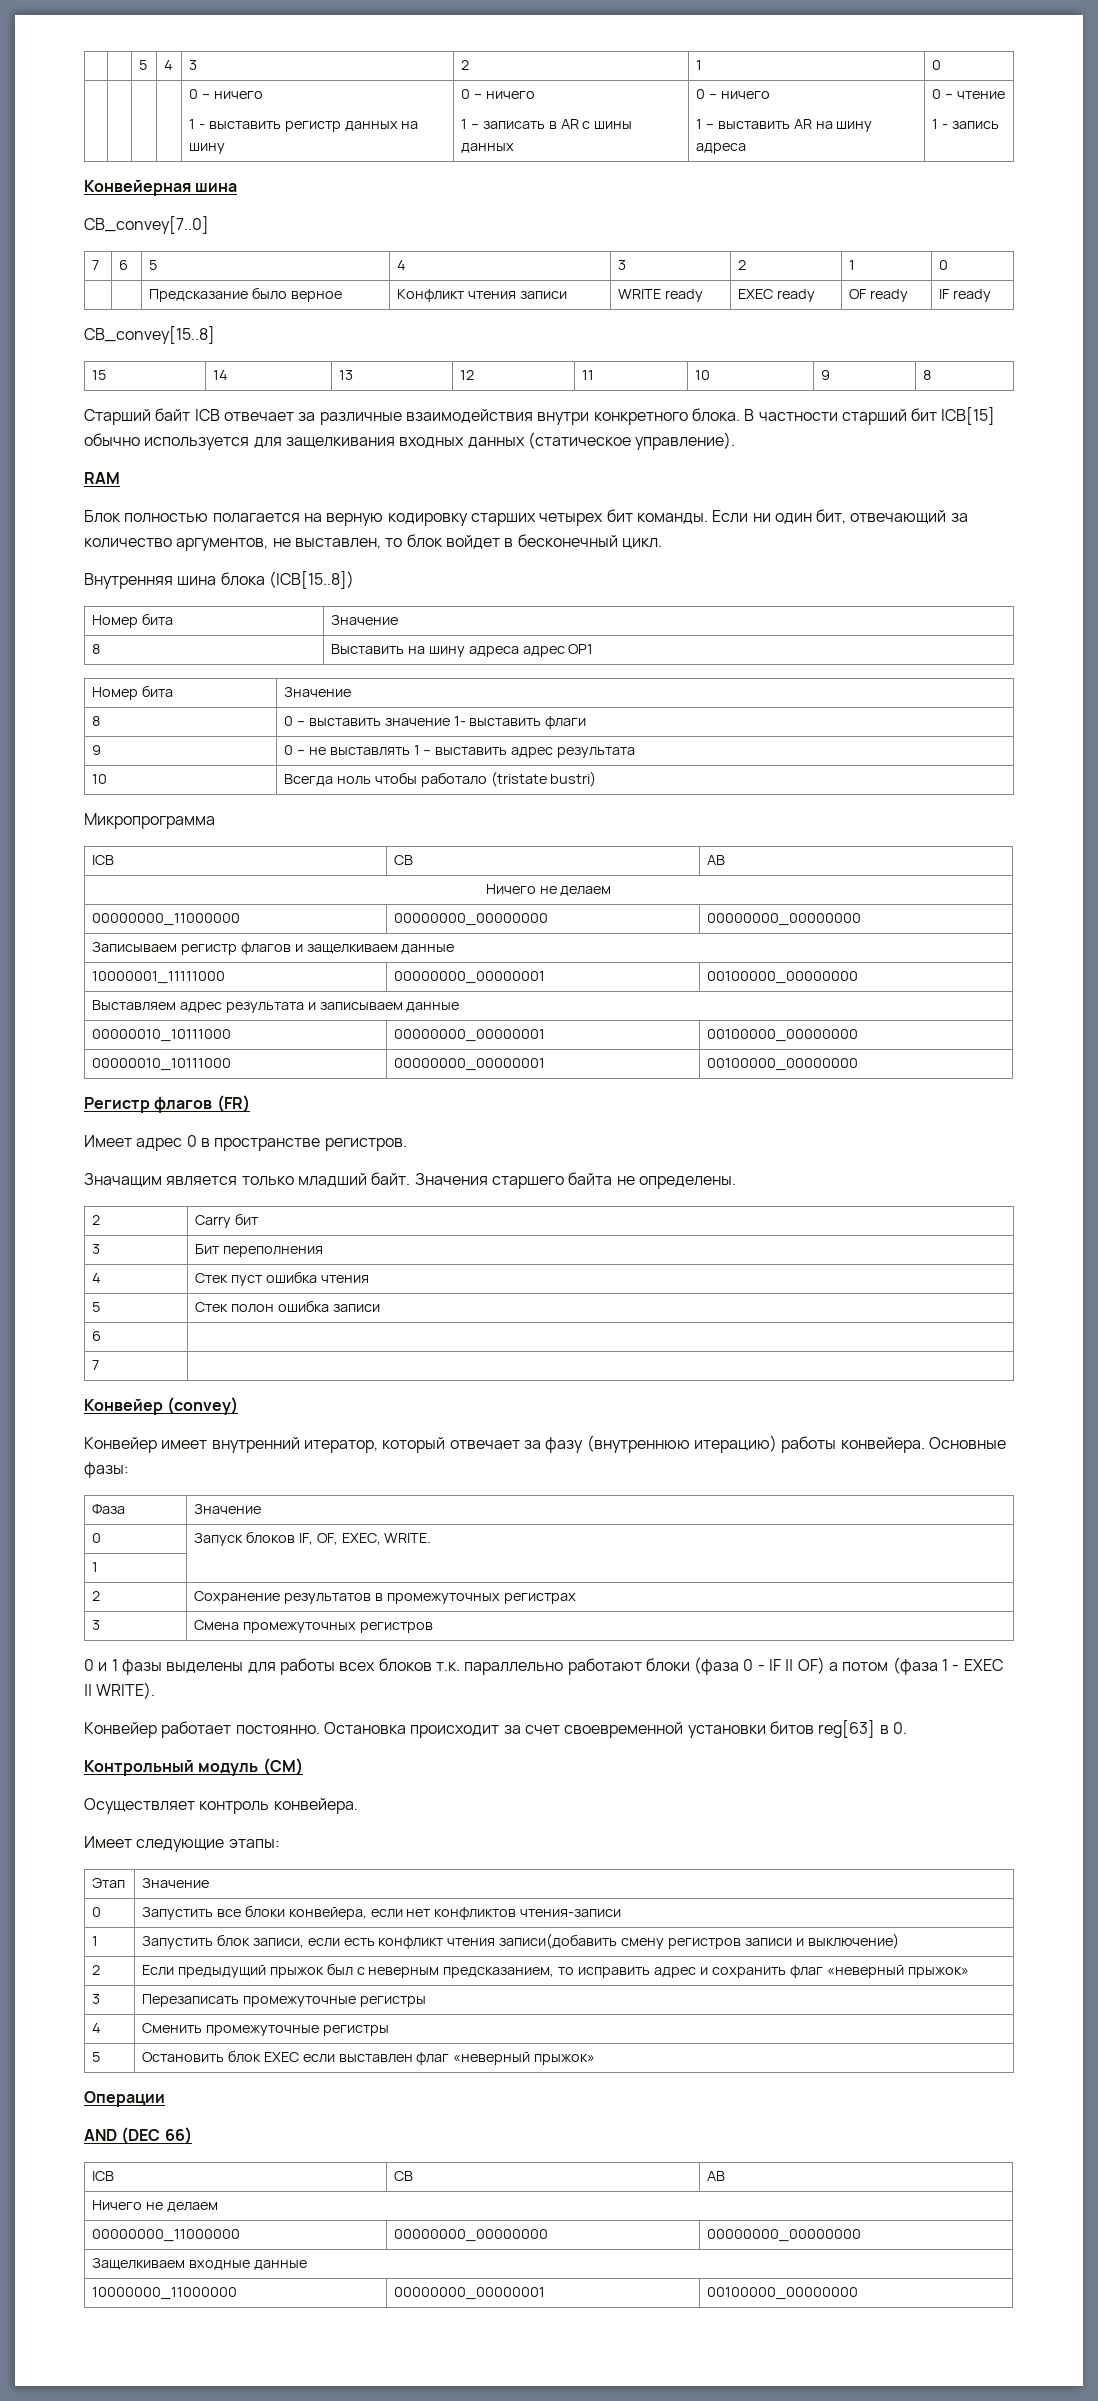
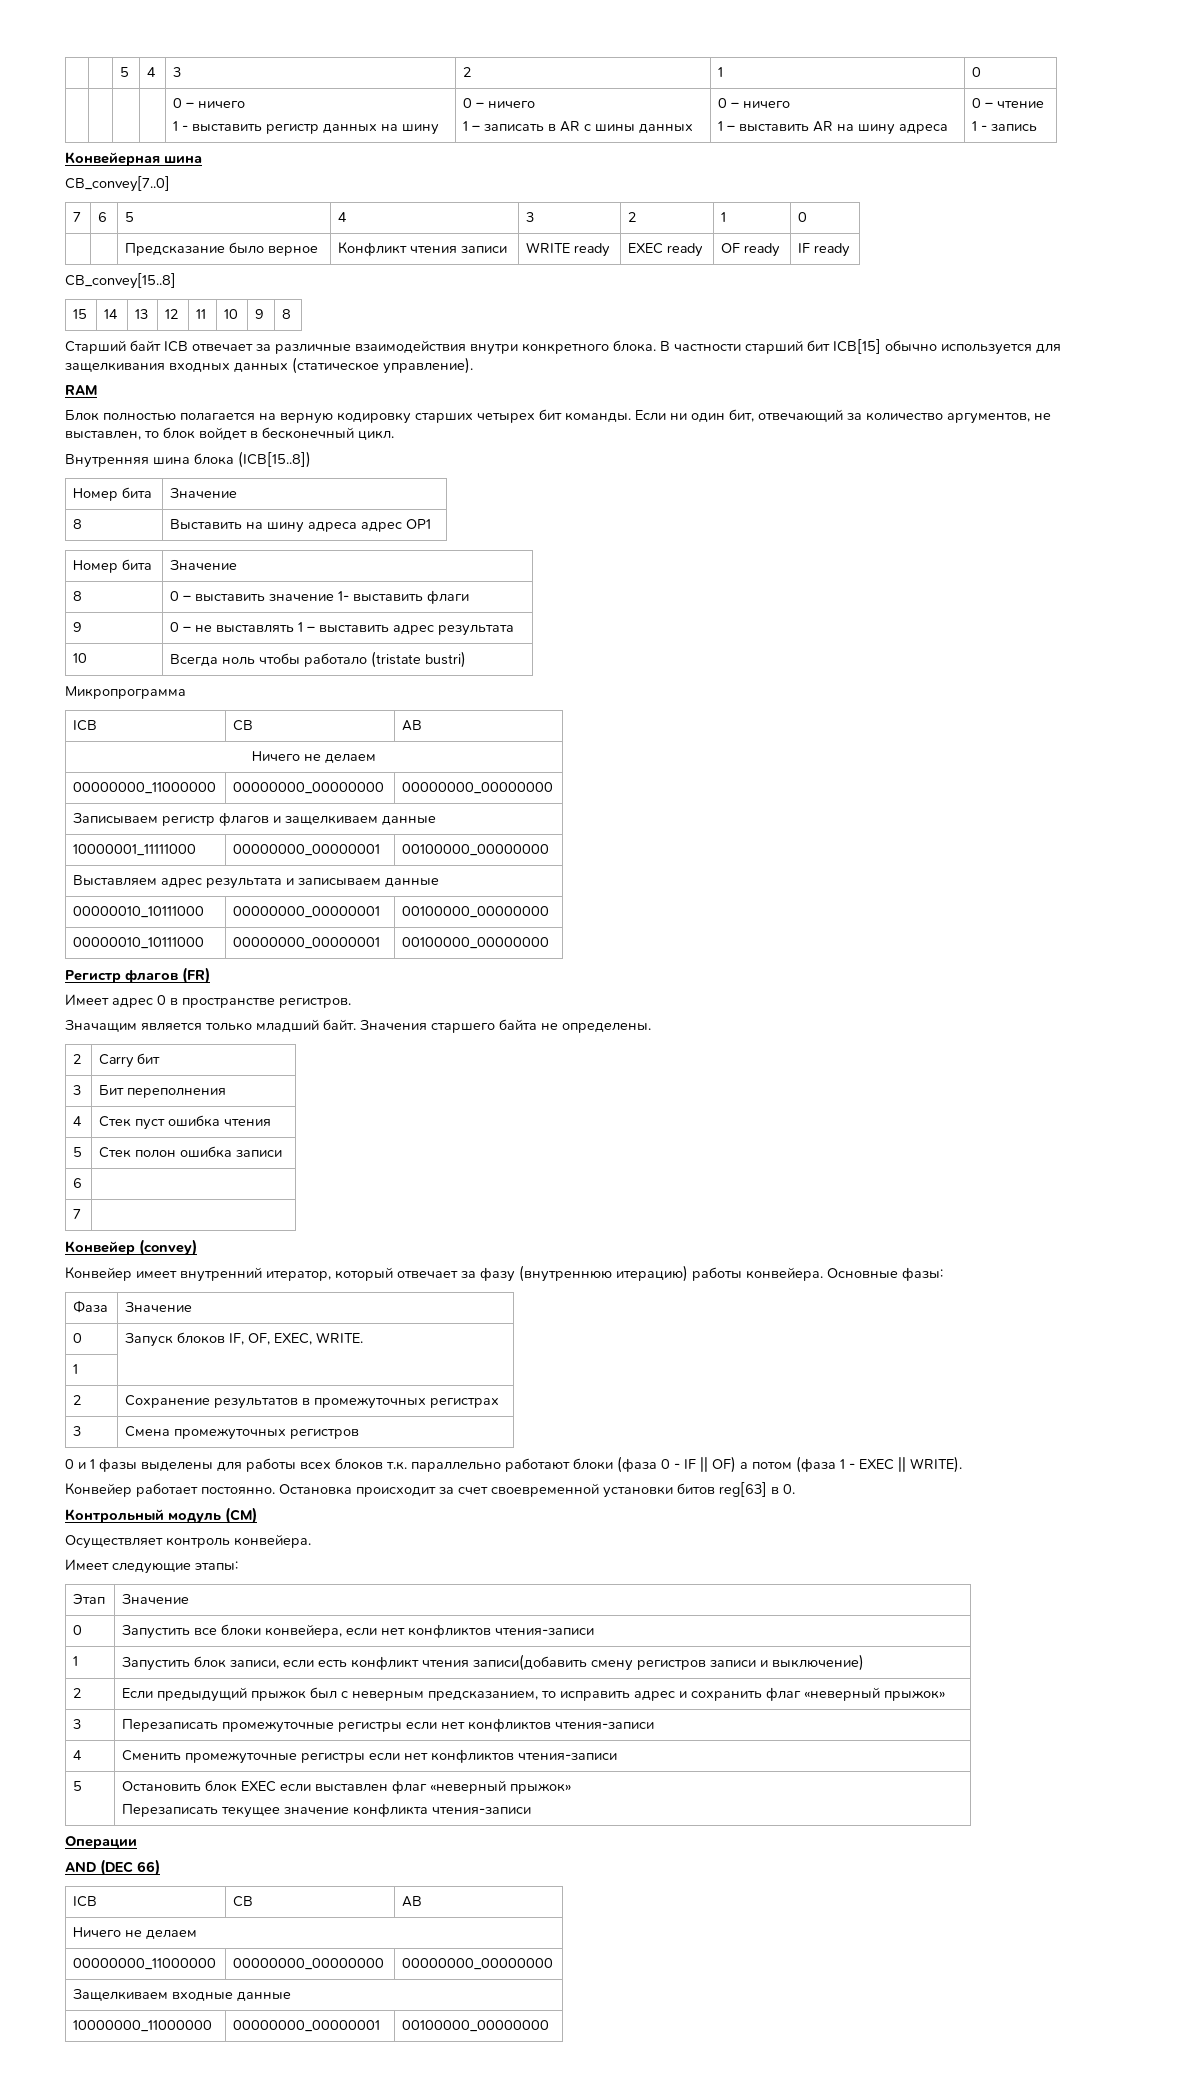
- 3 | Перезаписать промежуточные регистры
+ 3 | Перезаписать промежуточные регистры если нет конфликтов чтения-записи
- 4 | Сменить промежуточные регистры
+ 4 | Сменить промежуточные регистры если нет конфликтов чтения-записи
  5 | Остановить блок EXEC если выставлен флаг «неверный прыжок»
+ Перезаписать текущее значение конфликта чтения-записи

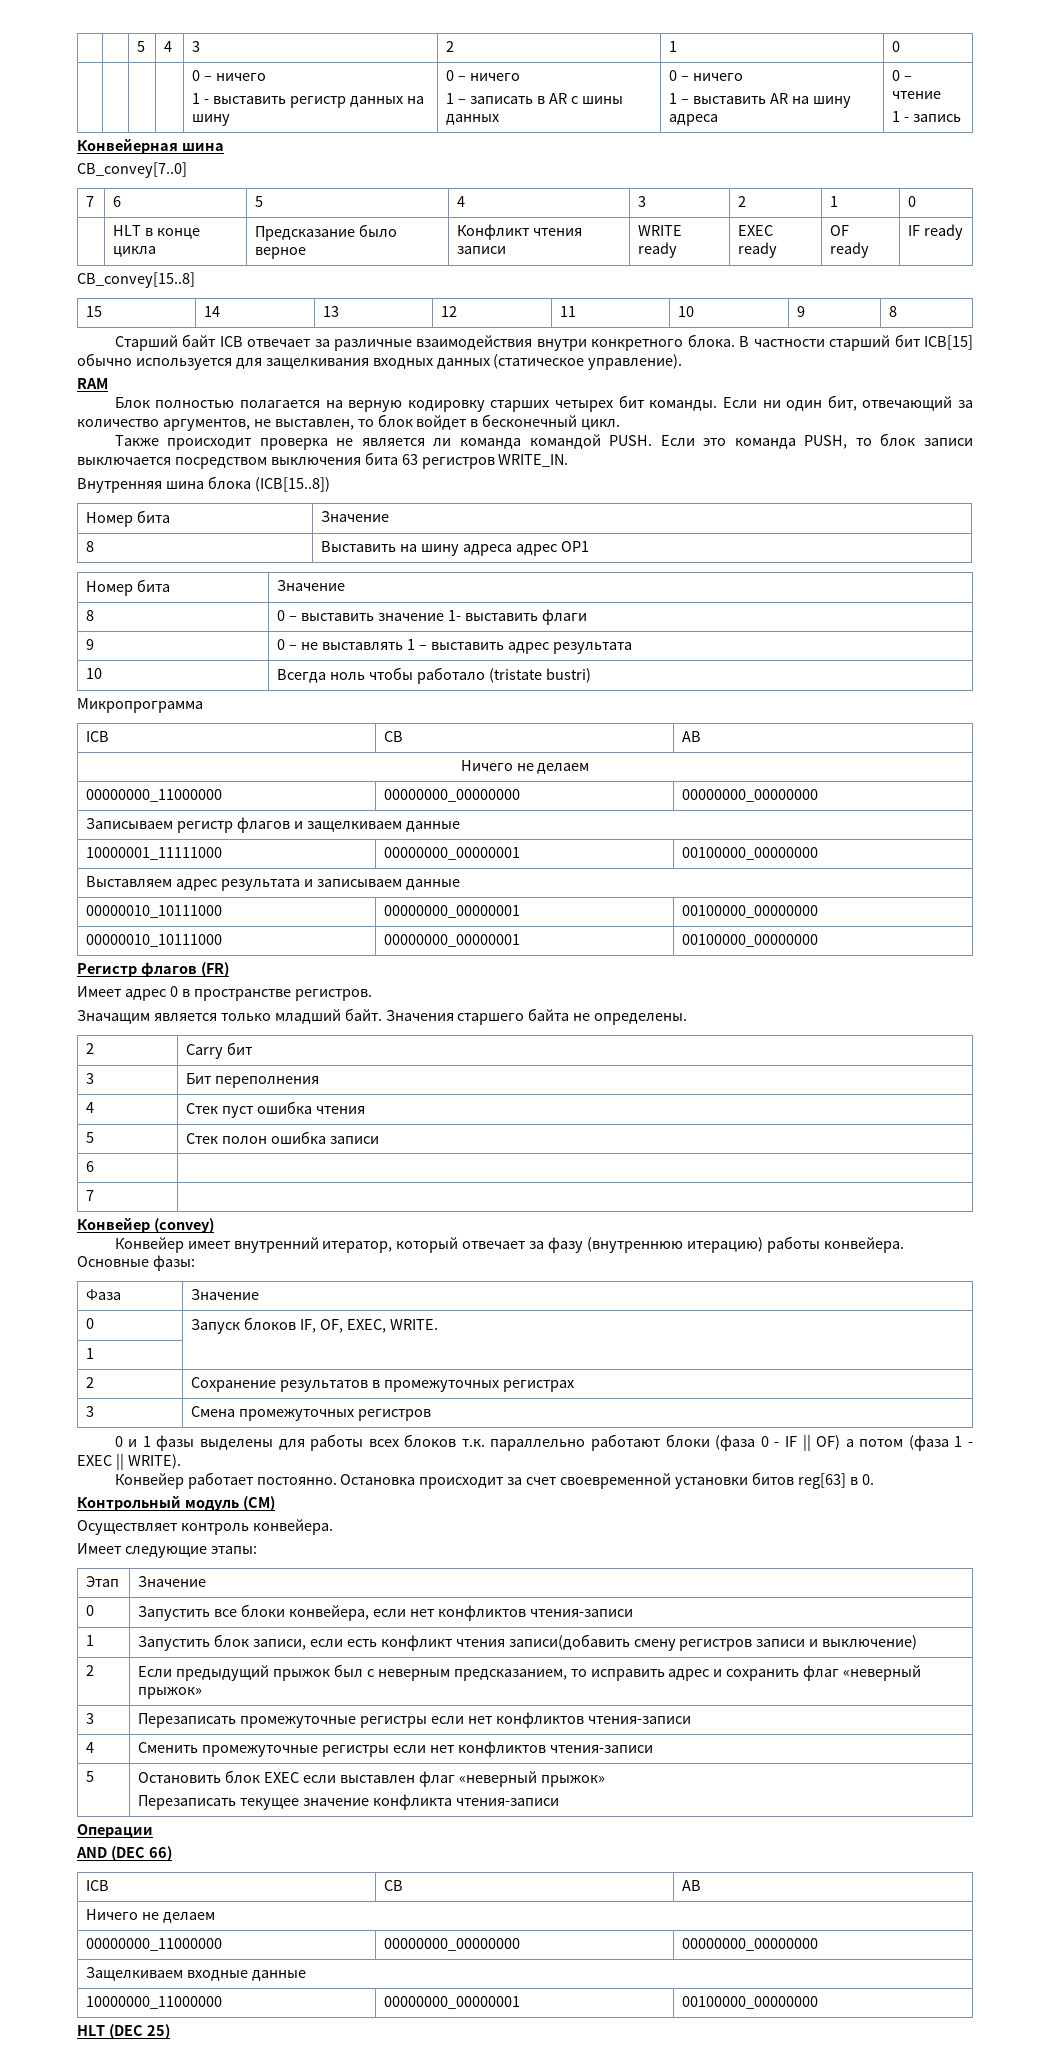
- | | Предсказание было верное | Конфликт чтения записи | WRITE ready | EXEC ready | OF ready | IF ready
+ | HLT в конце цикла | Предсказание было верное | Конфликт чтения записи | WRITE ready | EXEC ready | OF ready | IF ready
+ Также происходит проверка не является ли команда командой PUSH. Если это команда PUSH, то блок записи выключается посредством выключения бита 63 регистров WRITE_IN.
+ HLT (DEC 25)

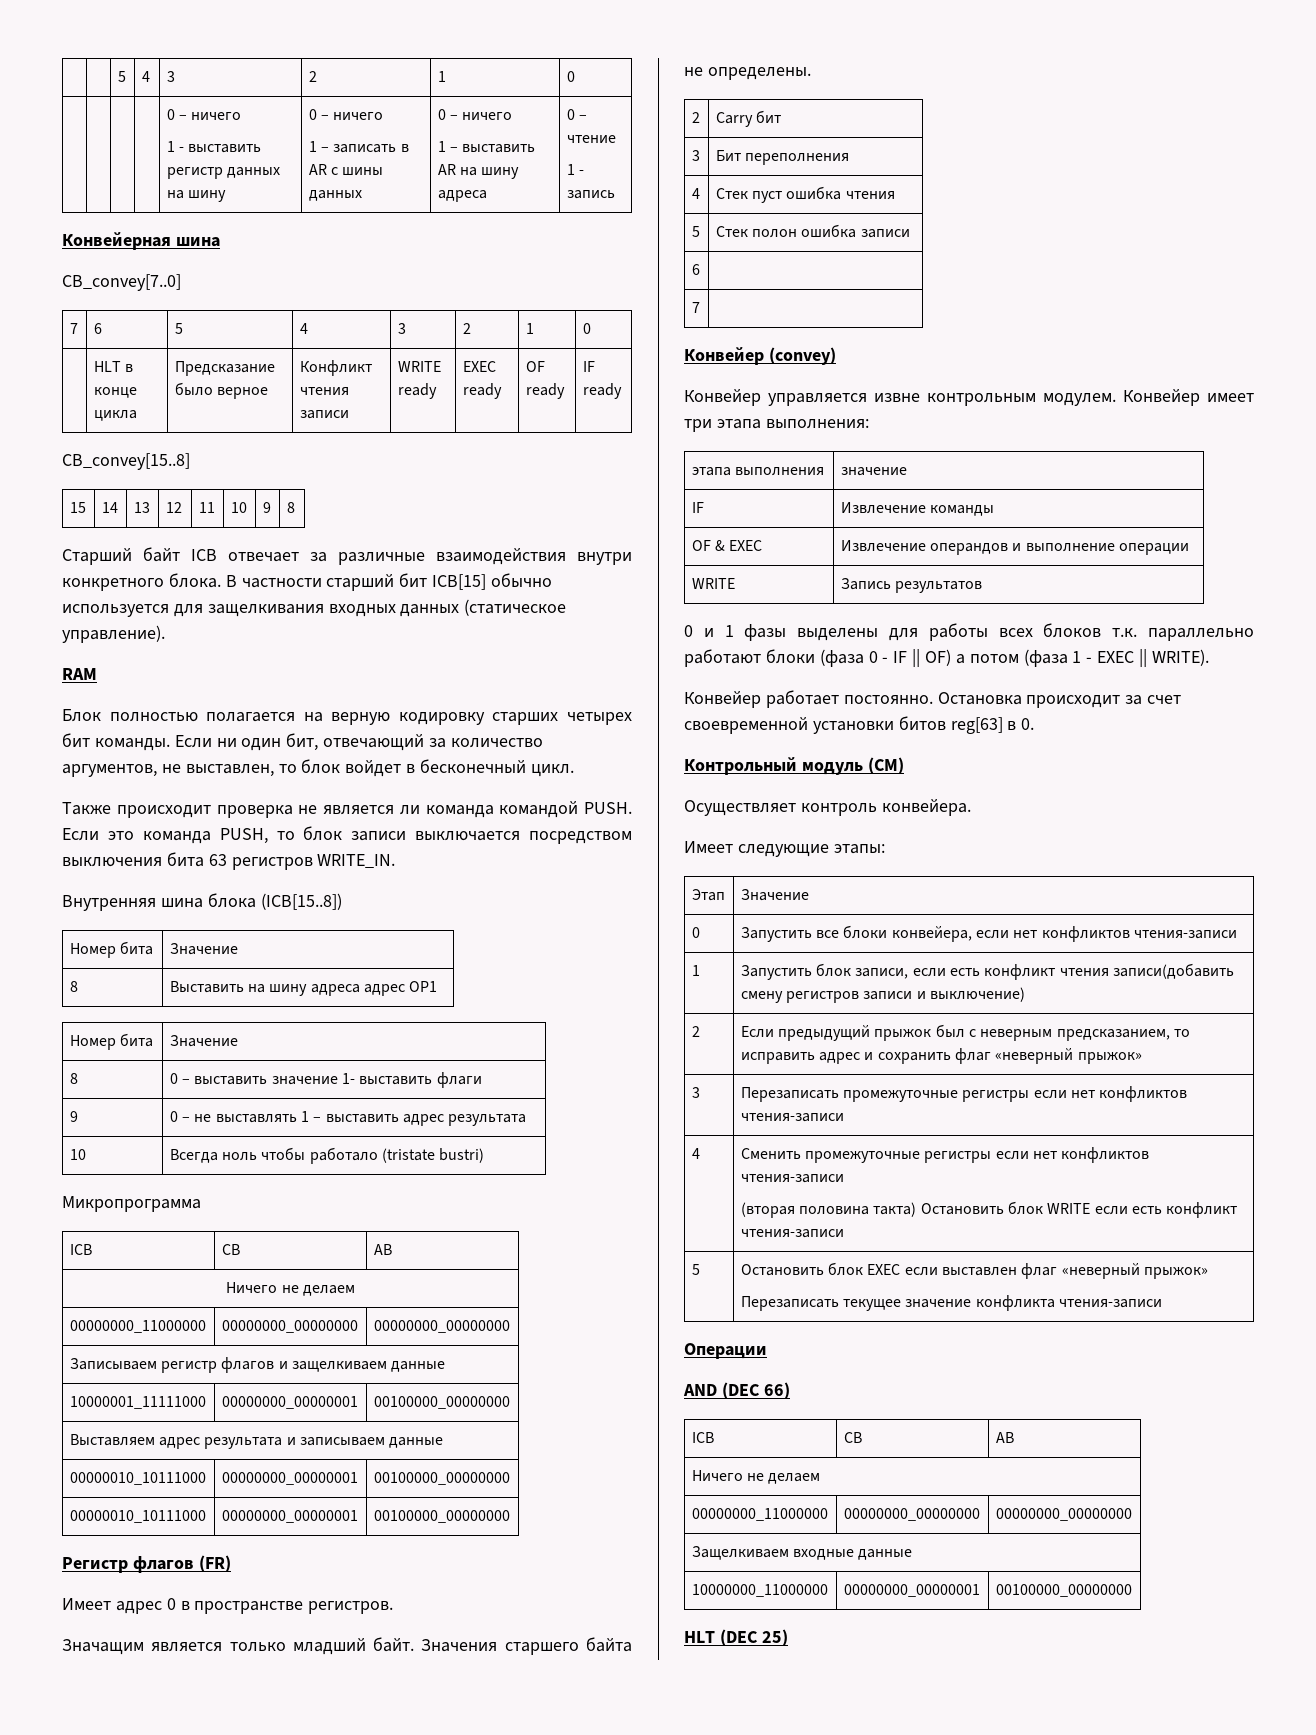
- Конвейер имеет внутренний итератор, который отвечает за фазу (внутреннюю итерацию) работы конвейера. Основные фазы:
- Фаза | Значение
- 0 | Запуск блоков IF, OF, EXEC, WRITE.
- 1 |
- 2 | Сохранение результатов в промежуточных регистрах
- 3 | Смена промежуточных регистров
+ Конвейер управляется извне контрольным модулем. Конвейер имеет три этапа выполнения:
+ этапа выполнения | значение
+ IF | Извлечение команды
+ OF & EXEC | Извлечение операндов и выполнение операции
+ WRITE | Запись результатов
  4 | Сменить промежуточные регистры если нет конфликтов чтения-записи
+ (вторая половина такта) Остановить блок WRITE если есть конфликт чтения-записи

